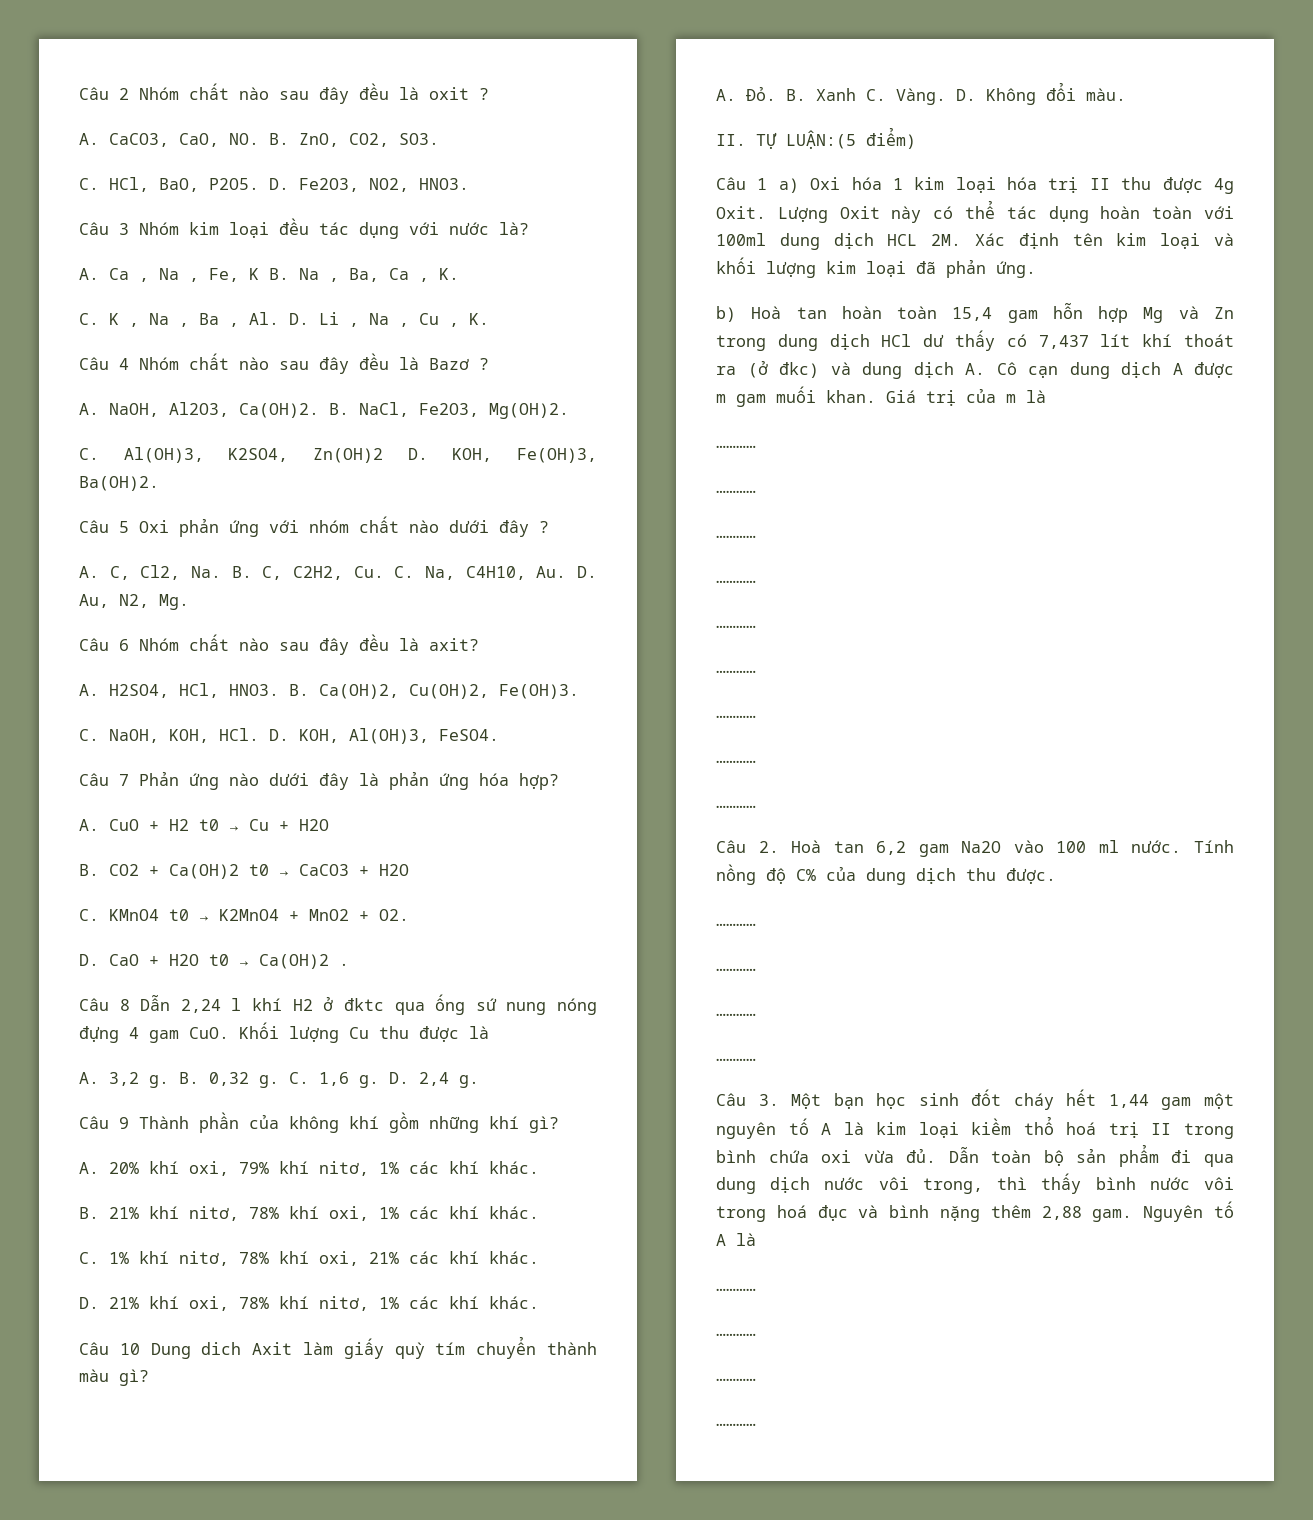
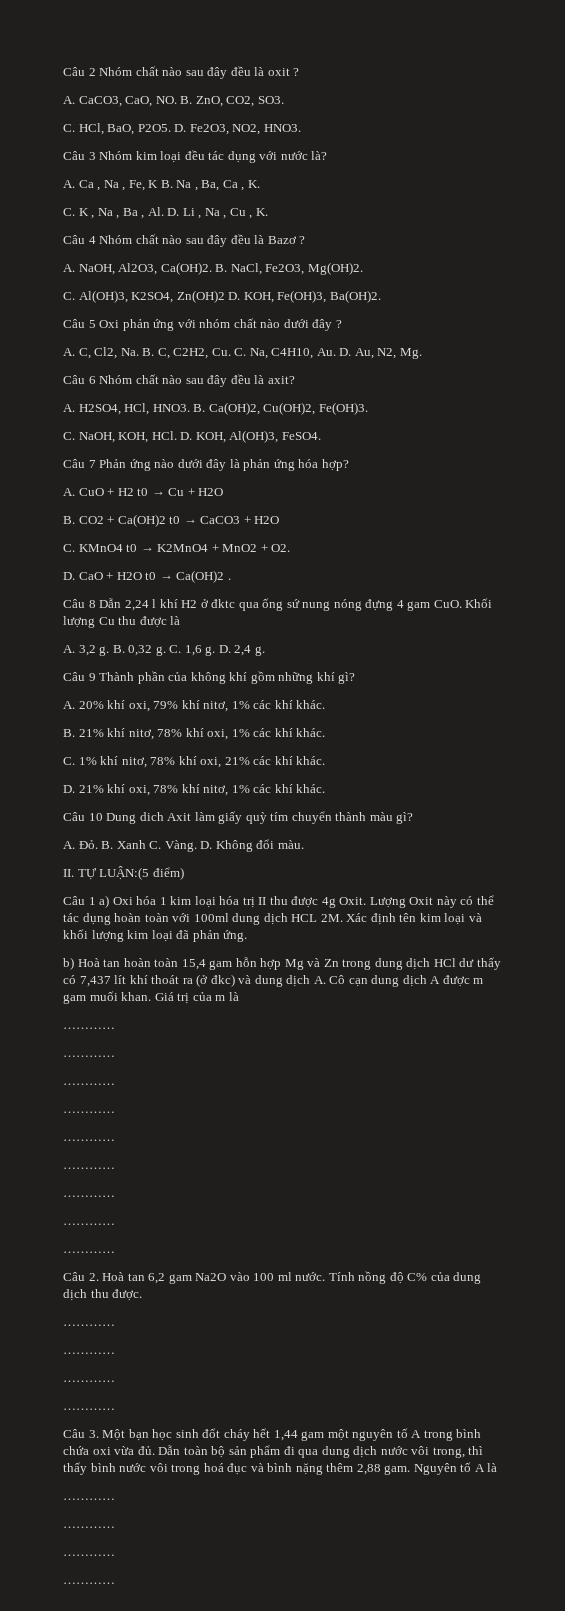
- Câu 3. Một bạn học sinh đốt cháy hết 1,44 gam một nguyên tố A là kim loại kiềm thổ hoá trị II trong bình chứa oxi vừa đủ.
+ Câu 3. Một bạn học sinh đốt cháy hết 1,44 gam một nguyên tố A trong bình chứa oxi vừa đủ.

